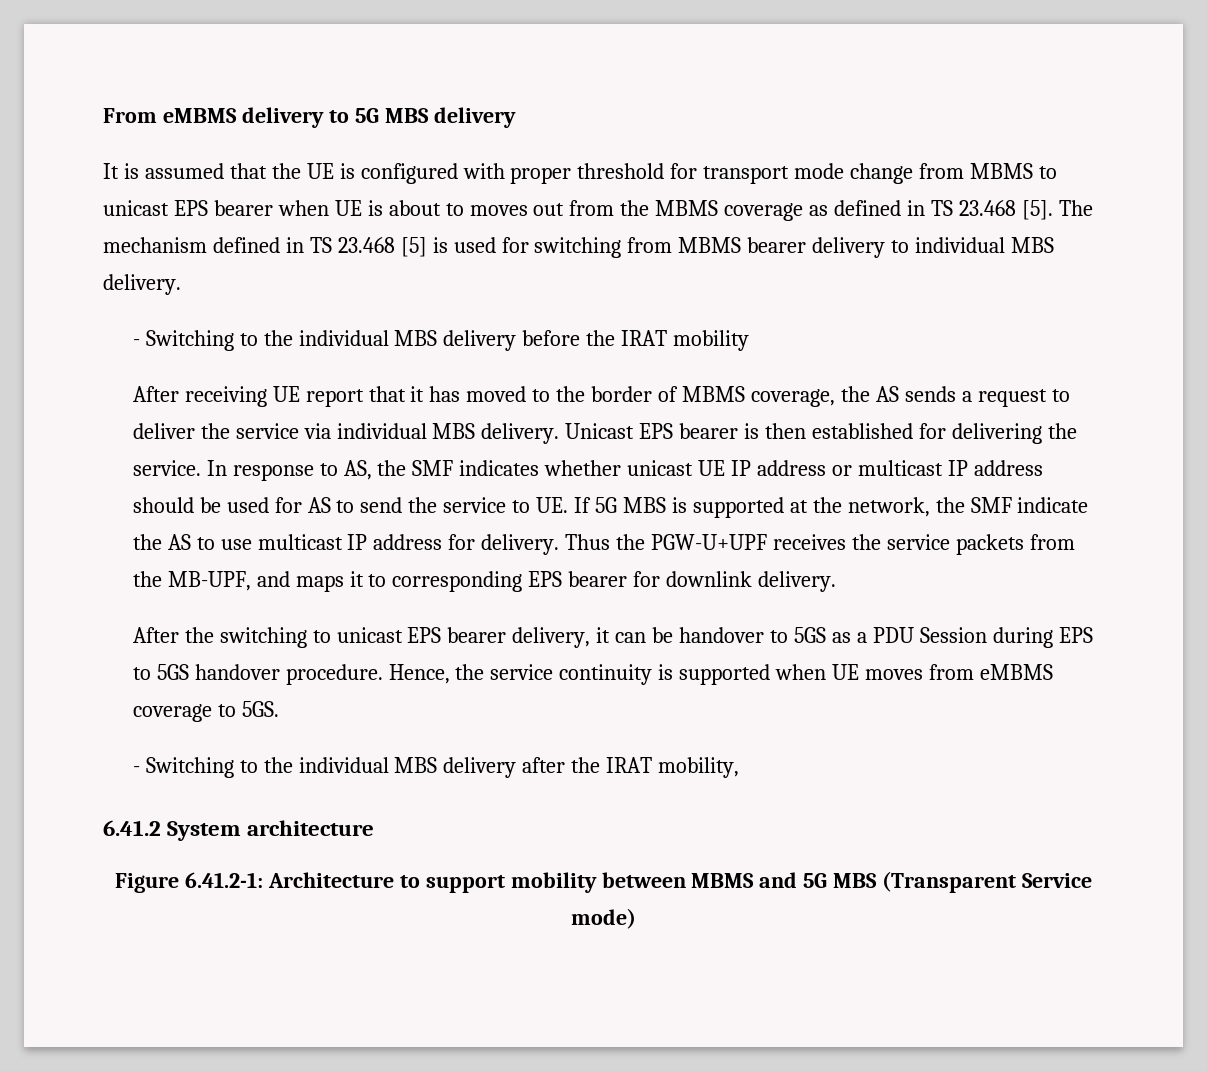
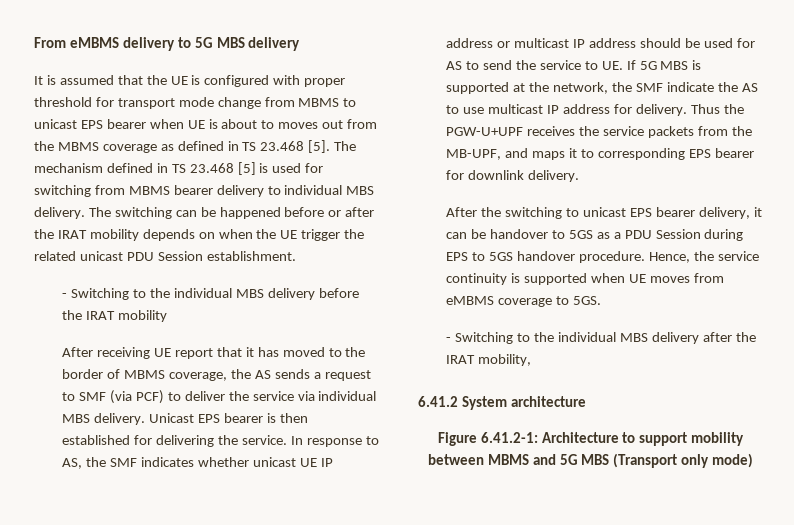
+ The switching can be happened before or after the IRAT mobility depends on when the UE trigger the related unicast PDU Session establishment.
- After receiving UE report that it has moved to the border of MBMS coverage, the AS sends a request to deliver the service via individual MBS delivery.
+ After receiving UE report that it has moved to the border of MBMS coverage, the AS sends a request to SMF (via PCF) to deliver the service via individual MBS delivery.
- Figure 6.41.2-1: Architecture to support mobility between MBMS and 5G MBS (Transparent Service mode)
+ Figure 6.41.2-1: Architecture to support mobility between MBMS and 5G MBS (Transport only mode)

